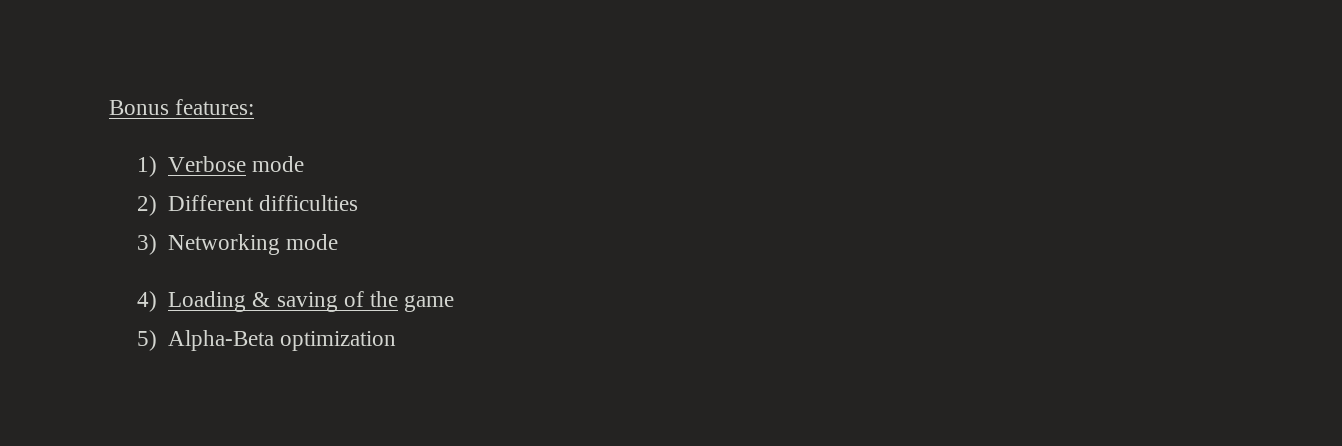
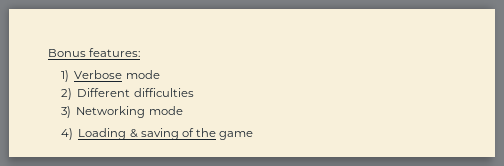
- 5) Alpha-Beta optimization

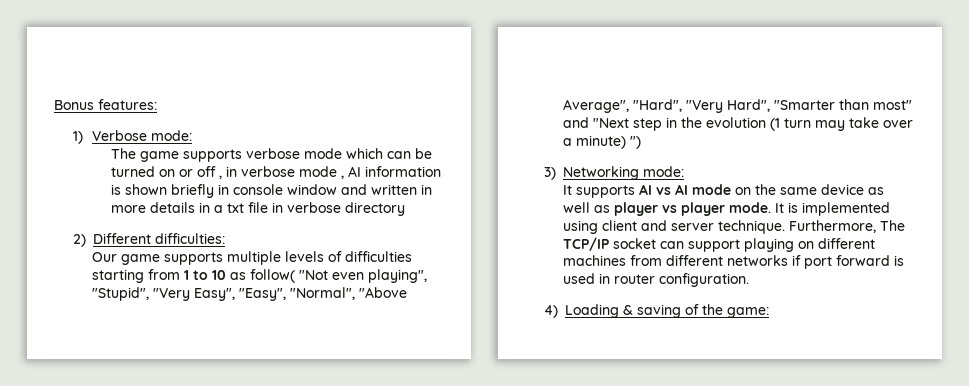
- 1) Verbose mode
- 2) Different difficulties
- 3) Networking mode
+ 1) Verbose mode:
+ The game supports verbose mode which can be turned on or off , in verbose mode , AI information is shown briefly in console window and written in more details in a txt file in verbose directory
+ 2) Different difficulties:
+ Our game supports multiple levels of difficulties starting from 1 to 10 as follow( "Not even playing", "Stupid", "Very Easy", "Easy", "Normal", "Above Average", "Hard", "Very Hard", "Smarter than most" and "Next step in the evolution (1 turn may take over a minute) ")
+ 3) Networking mode:
+ It supports AI vs AI mode on the same device as well as player vs player mode. It is implemented using client and server technique. Furthermore, The TCP/IP socket can support playing on different machines from different networks if port forward is used in router configuration.
- 4) Loading & saving of the game
+ 4) Loading & saving of the game:

